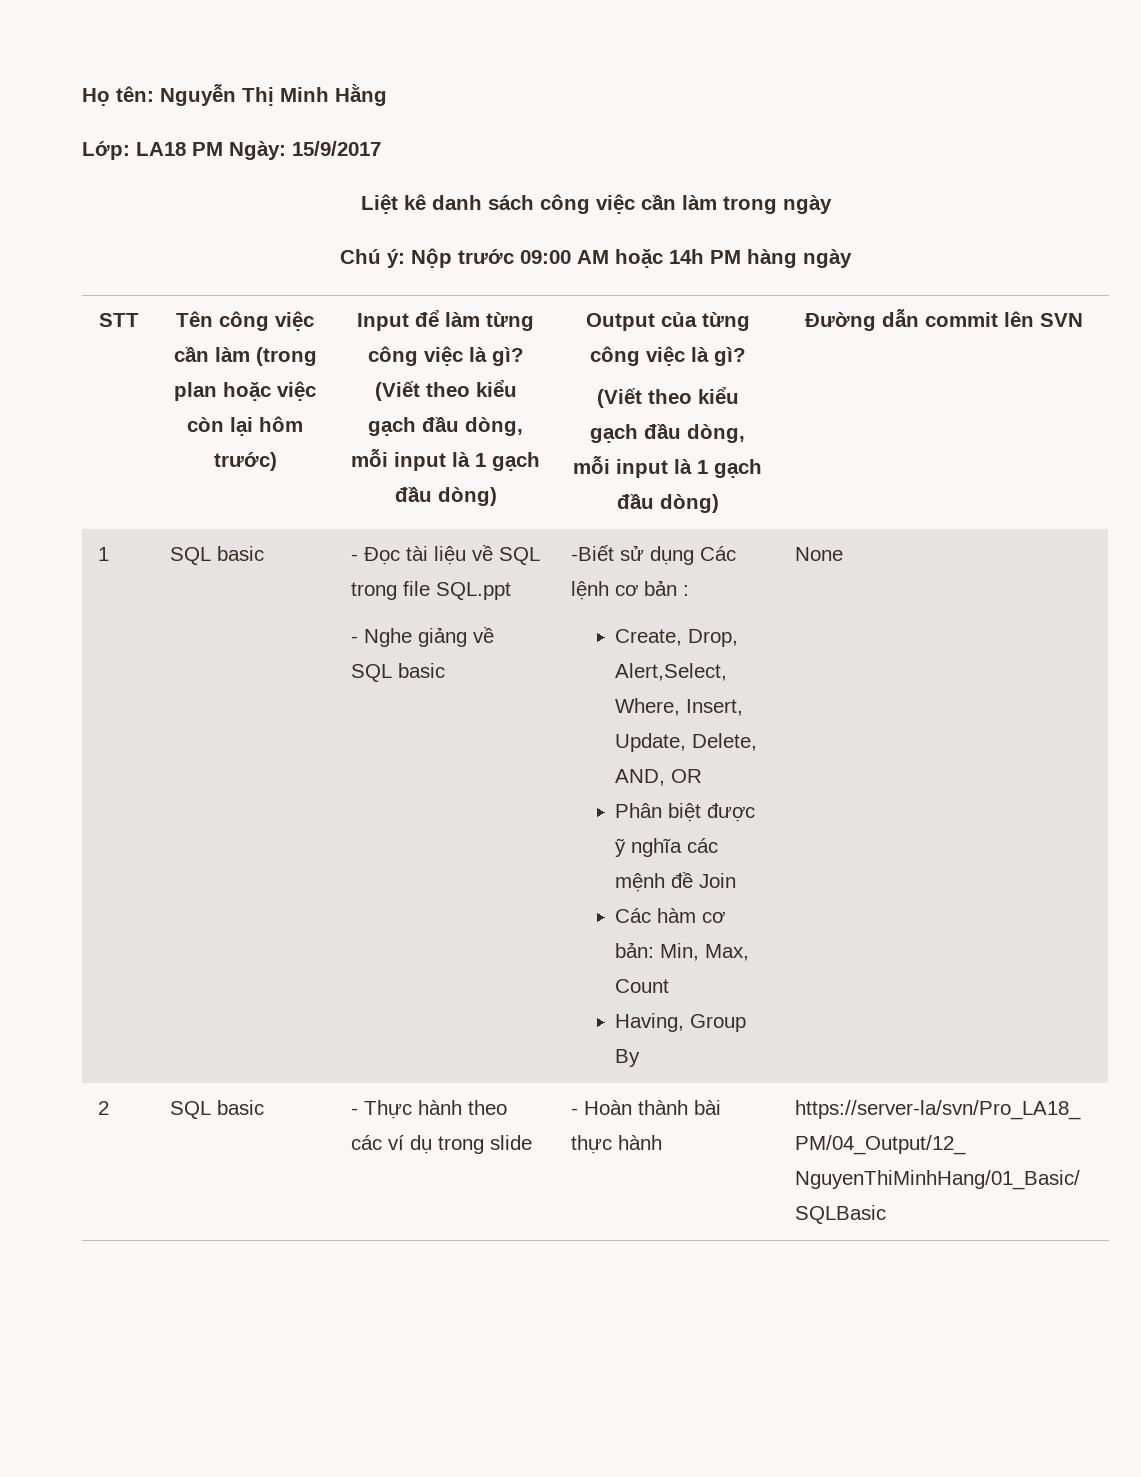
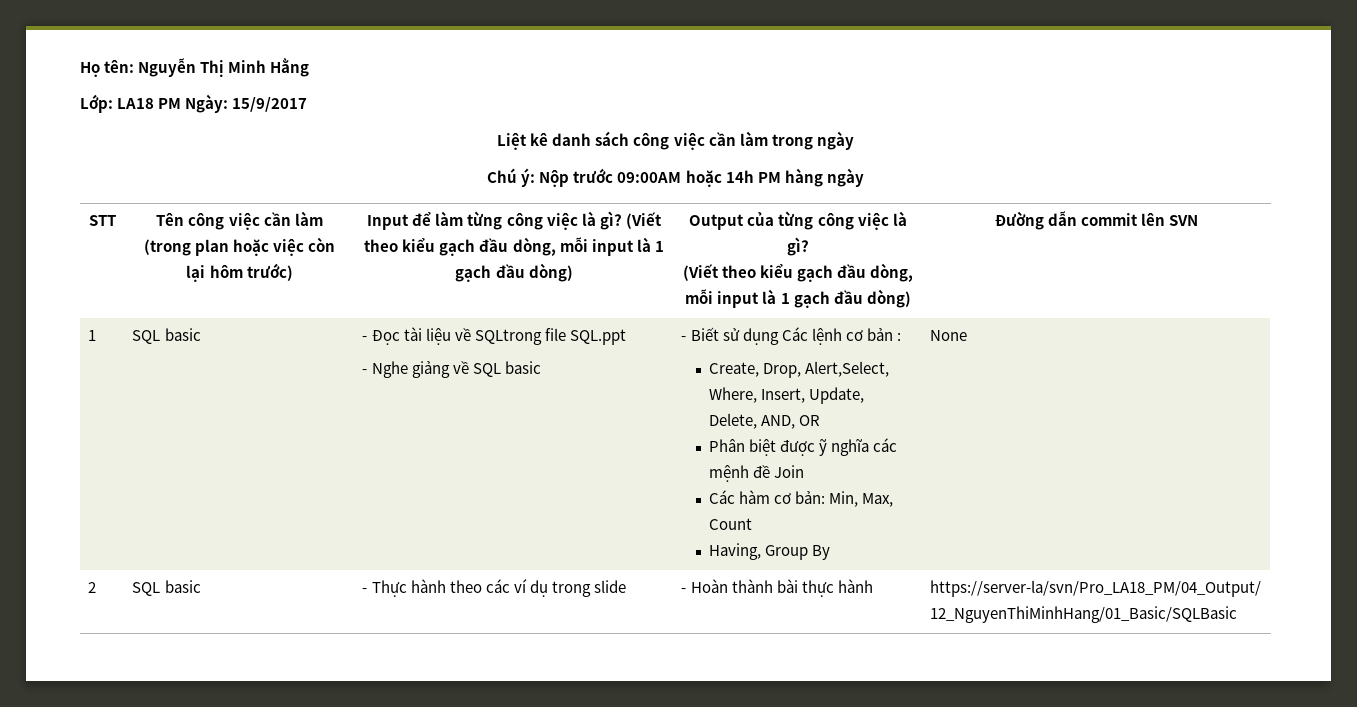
- Chú ý: Nộp trước 09:00 AM hoặc 14h PM hàng ngày
+ Chú ý: Nộp trước 09:00AM hoặc 14h PM hàng ngày
- - Đọc tài liệu về SQL trong file SQL.ppt
+ - Đọc tài liệu về SQLtrong file SQL.ppt
- -Biết sử dụng Các lệnh cơ bản :
+ - Biết sử dụng Các lệnh cơ bản :

